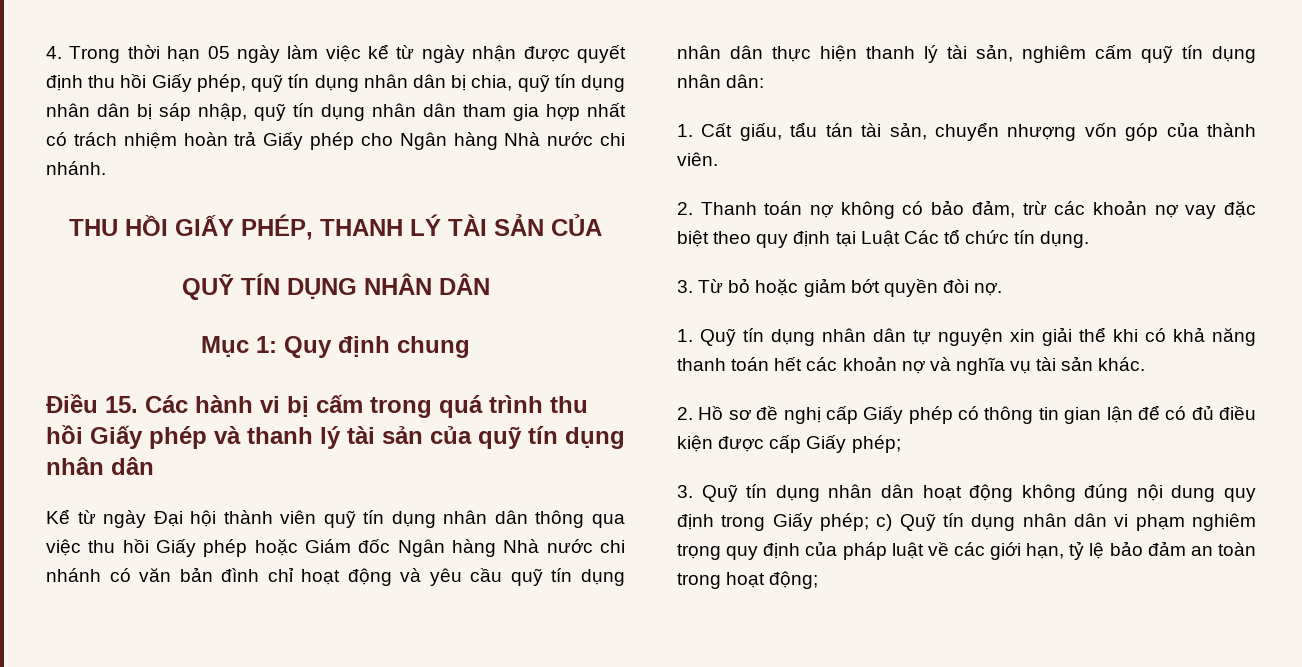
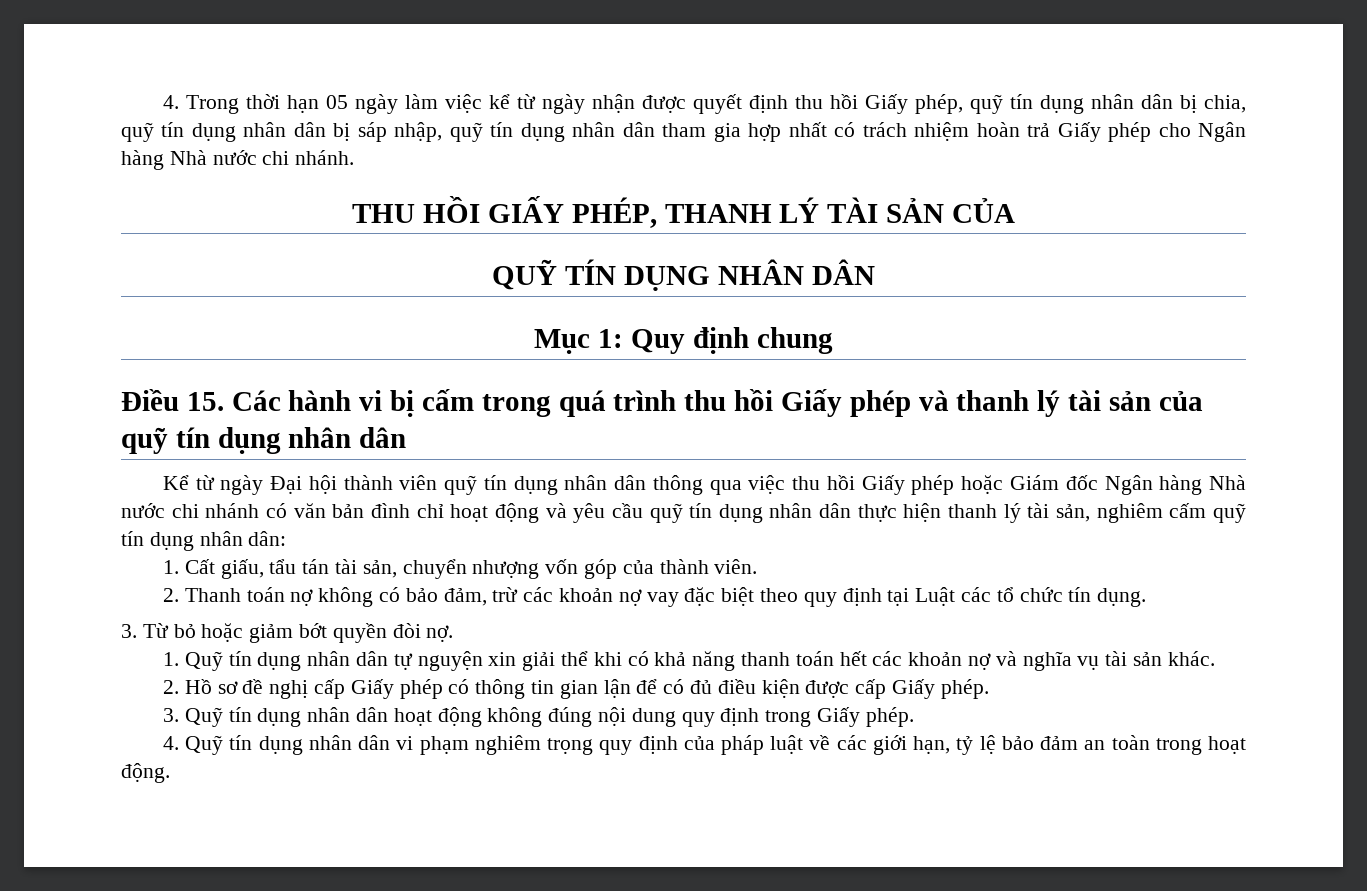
- 2. Thanh toán nợ không có bảo đảm, trừ các khoản nợ vay đặc biệt theo quy định tại Luật Các tổ chức tín dụng.
+ 2. Thanh toán nợ không có bảo đảm, trừ các khoản nợ vay đặc biệt theo quy định tại Luật các tổ chức tín dụng.
- 2. Hồ sơ đề nghị cấp Giấy phép có thông tin gian lận để có đủ điều kiện được cấp Giấy phép;
+ 2. Hồ sơ đề nghị cấp Giấy phép có thông tin gian lận để có đủ điều kiện được cấp Giấy phép.
- 3. Quỹ tín dụng nhân dân hoạt động không đúng nội dung quy định trong Giấy phép; c) Quỹ tín dụng nhân dân vi phạm nghiêm trọng quy định của pháp luật về các giới hạn, tỷ lệ bảo đảm an toàn trong hoạt động;
+ 3. Quỹ tín dụng nhân dân hoạt động không đúng nội dung quy định trong Giấy phép.
+ 4. Quỹ tín dụng nhân dân vi phạm nghiêm trọng quy định của pháp luật về các giới hạn, tỷ lệ bảo đảm an toàn trong hoạt động.

